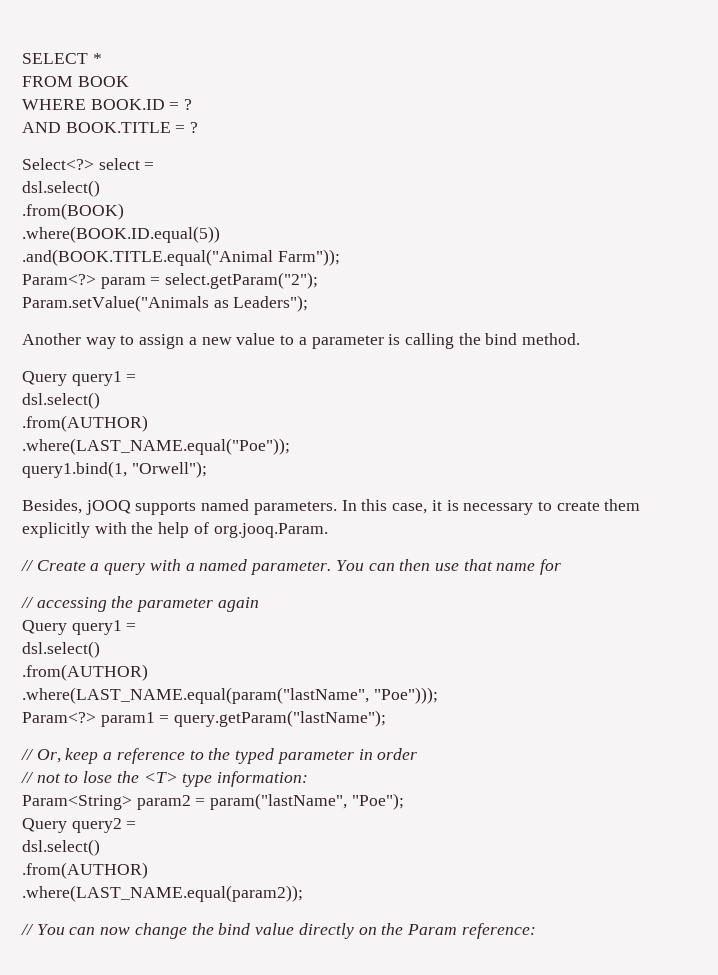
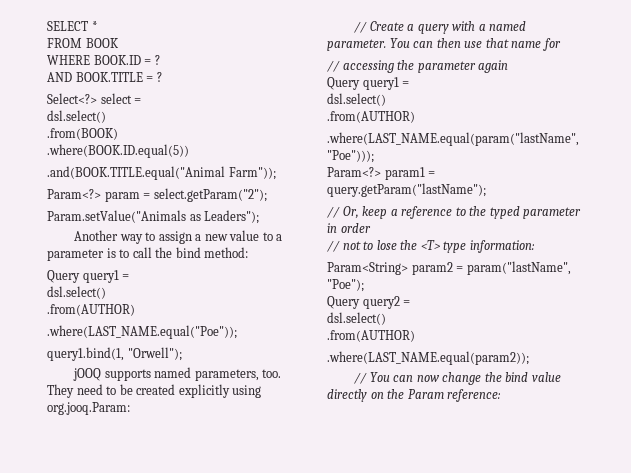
- Another way to assign a new value to a parameter is calling the bind method.
+ Another way to assign a new value to a parameter is to call the bind method:
- Besides, jOOQ supports named parameters. In this case, it is necessary to create them explicitly with the help of org.jooq.Param.
+ jOOQ supports named parameters, too. They need to be created explicitly using org.jooq.Param:

